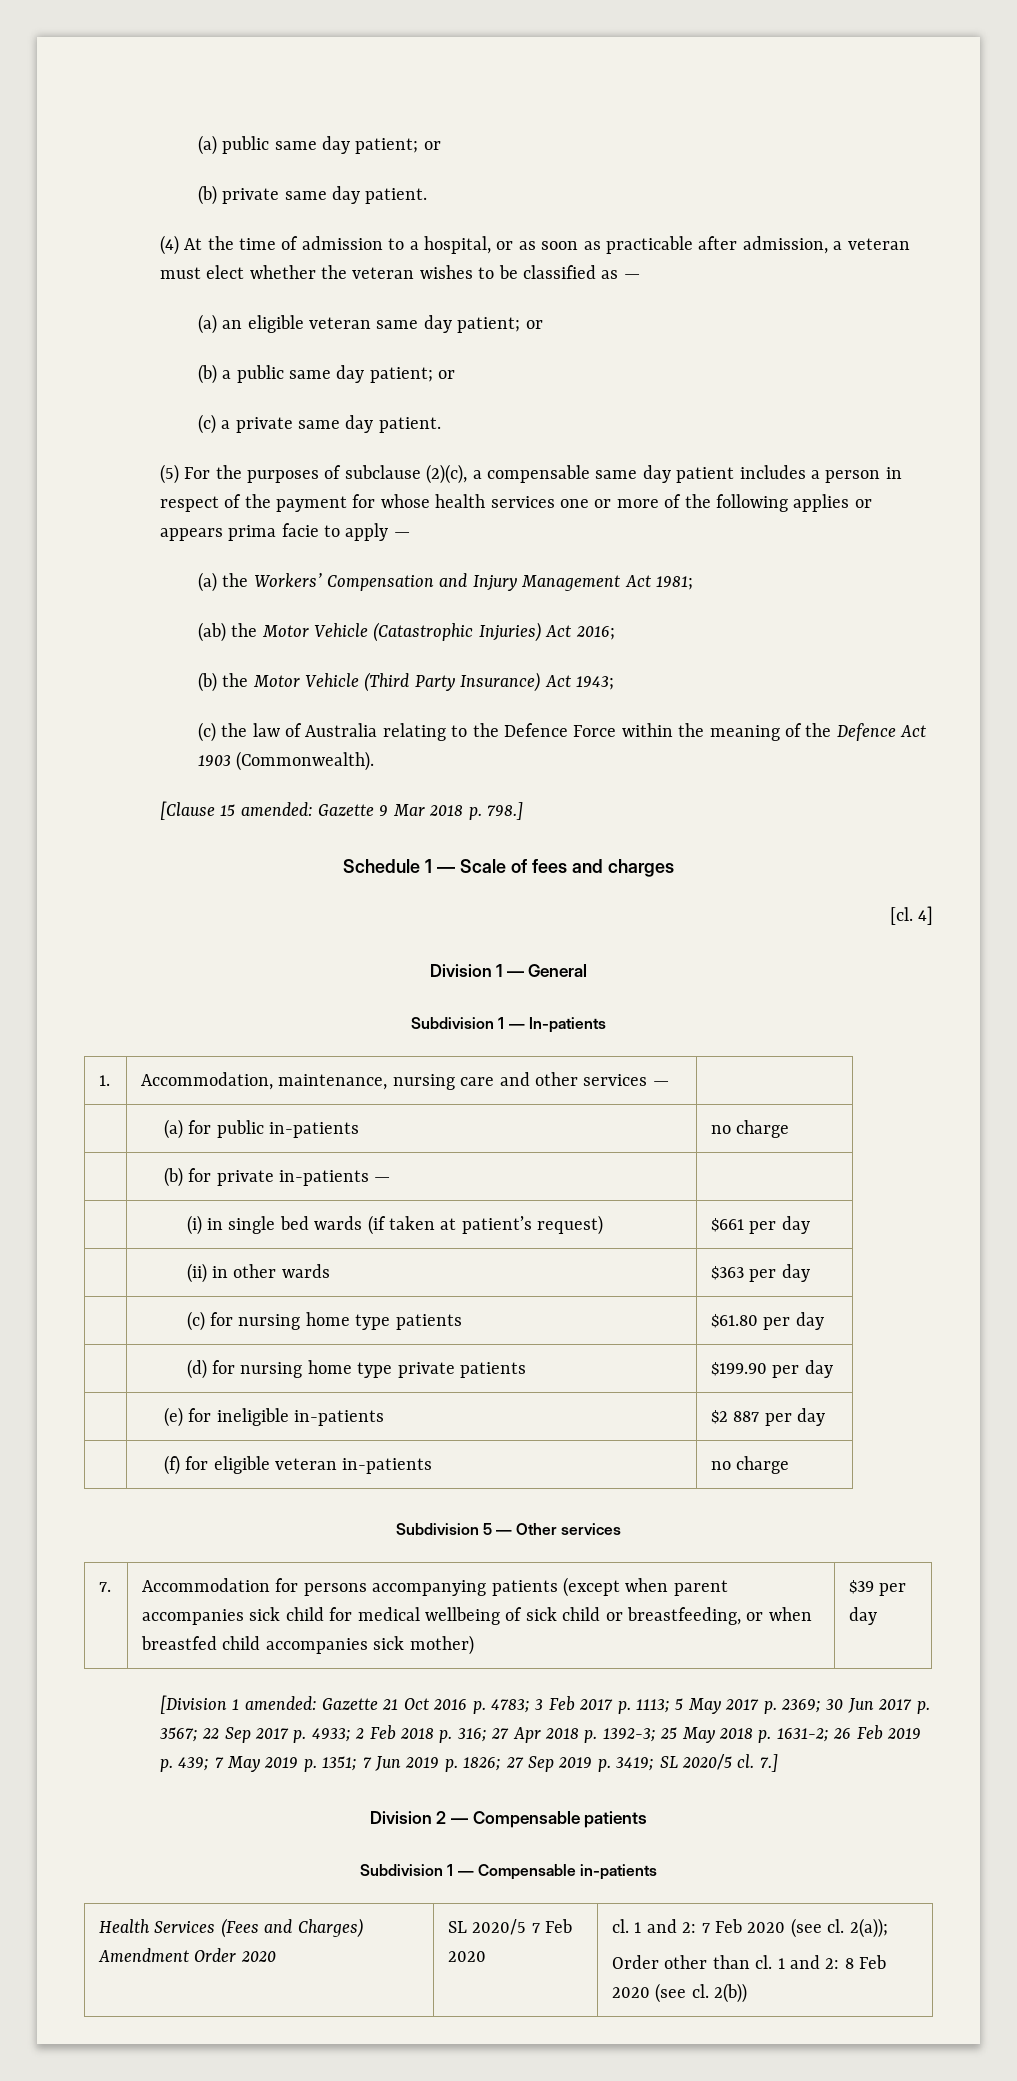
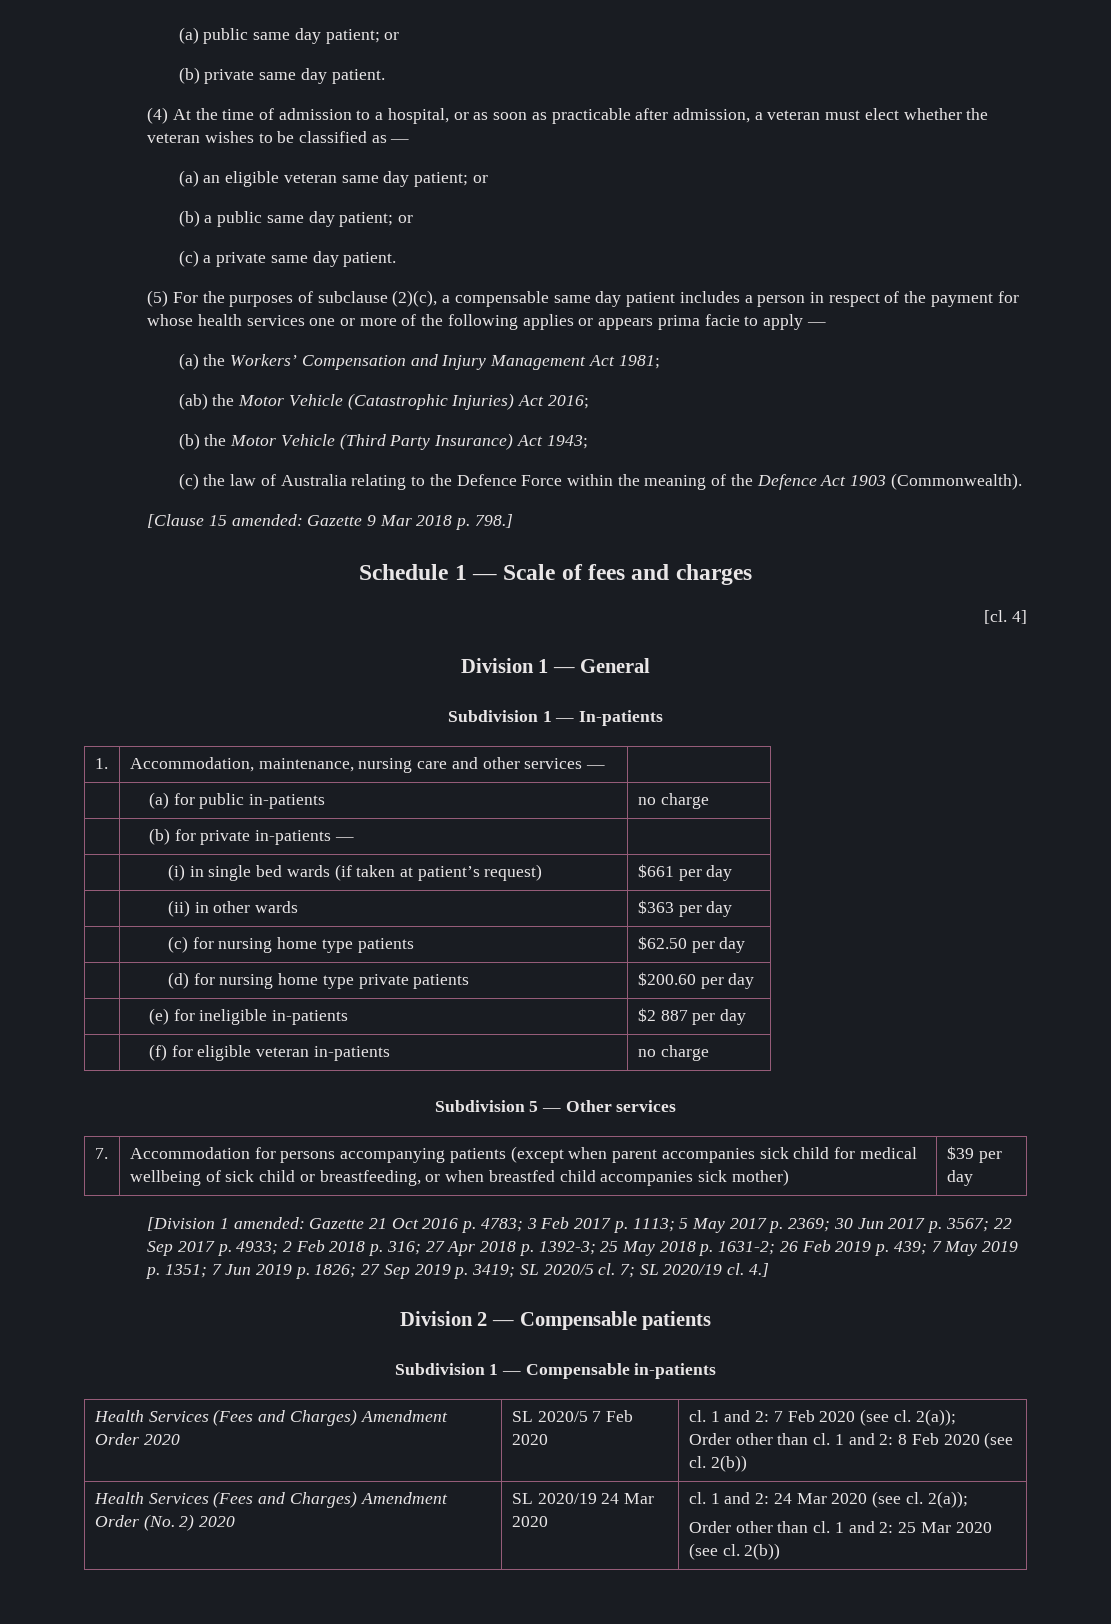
- | (c) for nursing home type patients | $61.80 per day
+ | (c) for nursing home type patients | $62.50 per day
- | (d) for nursing home type private patients | $199.90 per day
+ | (d) for nursing home type private patients | $200.60 per day
- 7.]
+ 7; SL 2020/19 cl. 4.]
+ Health Services (Fees and Charges) Amendment Order (No. 2) 2020 | SL 2020/19 24 Mar 2020 | cl. 1 and 2: 24 Mar 2020 (see cl. 2(a));
+ Order other than cl. 1 and 2: 25 Mar 2020 (see cl. 2(b))

